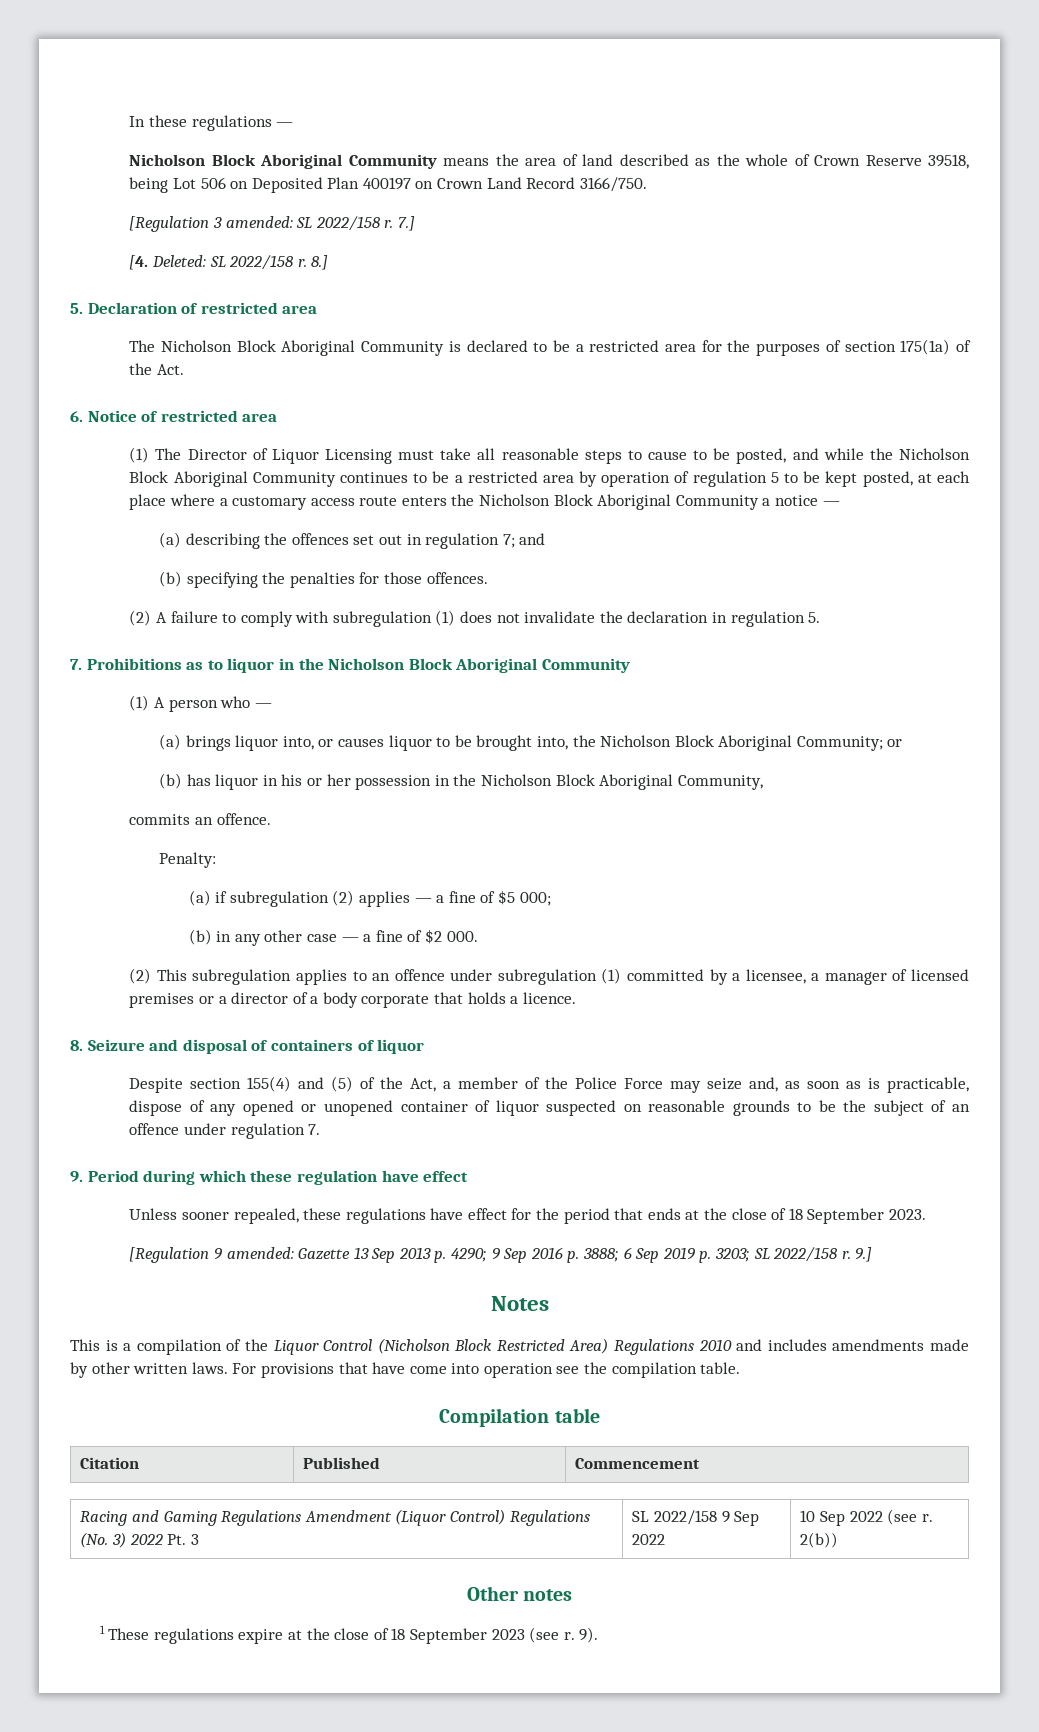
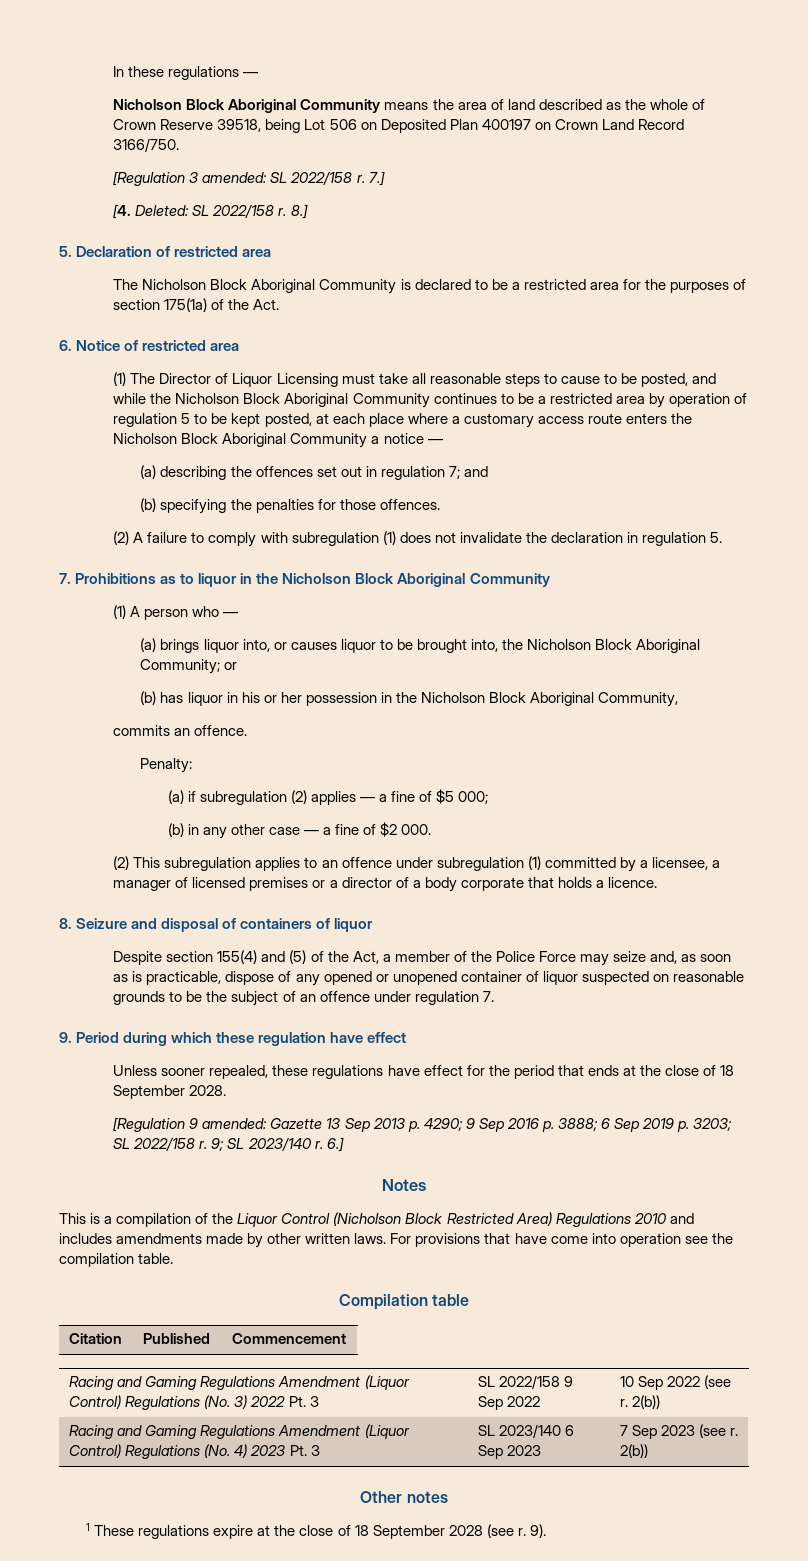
- Unless sooner repealed, these regulations have effect for the period that ends at the close of 18 September 2023.
+ Unless sooner repealed, these regulations have effect for the period that ends at the close of 18 September 2028.
- 9.]
+ 9; SL 2023/140 r. 6.]
+ Racing and Gaming Regulations Amendment (Liquor Control) Regulations (No. 4) 2023 Pt. 3 | SL 2023/140 6 Sep 2023 | 7 Sep 2023 (see r. 2(b))
- 1 These regulations expire at the close of 18 September 2023 (see r.
+ 1 These regulations expire at the close of 18 September 2028 (see r.

